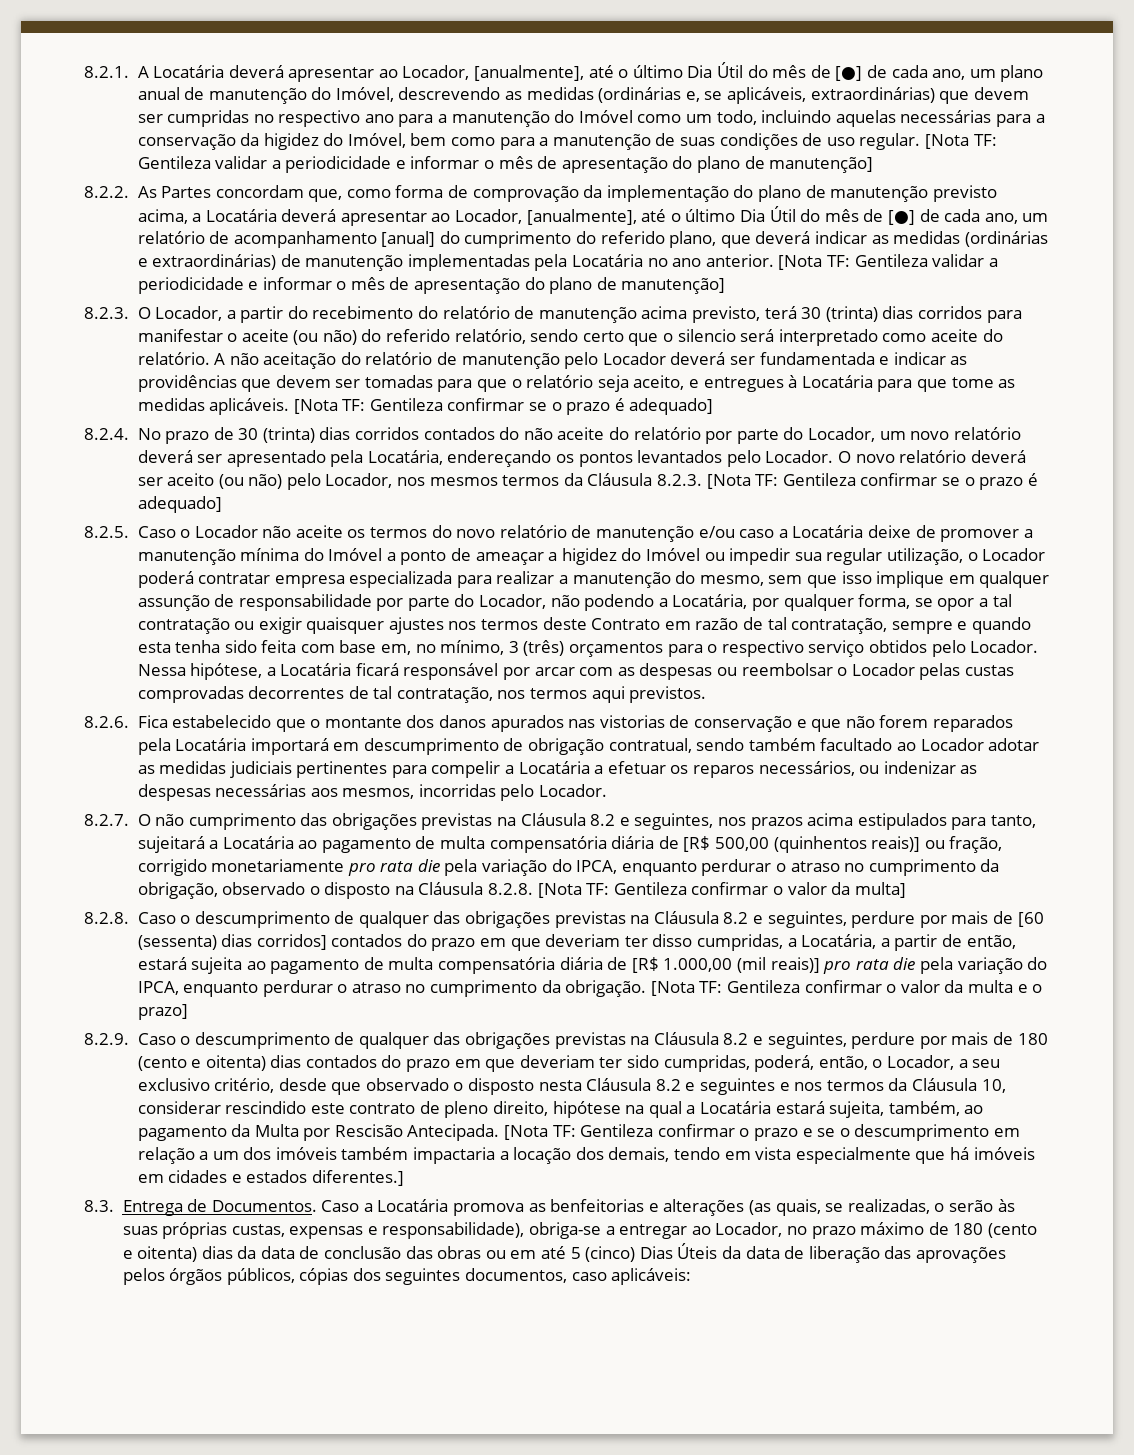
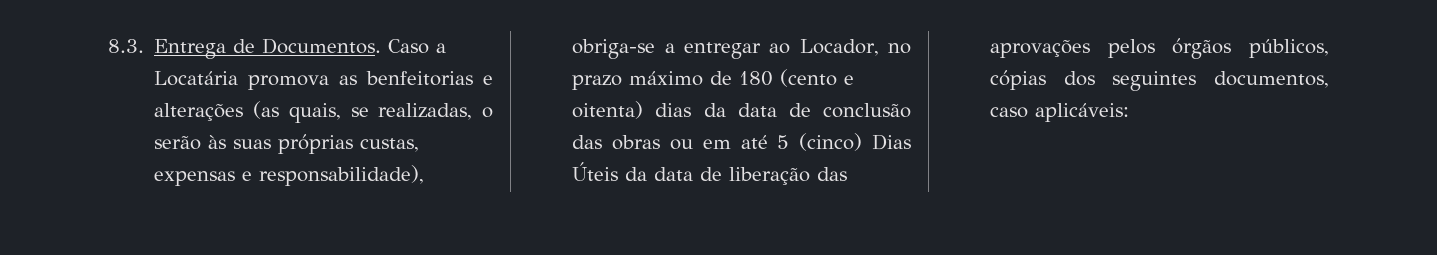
- 8.2.1. A Locatária deverá apresentar ao Locador, [anualmente], até o último Dia Útil do mês de [●] de cada ano, um plano anual de manutenção do Imóvel, descrevendo as medidas (ordinárias e, se aplicáveis, extraordinárias) que devem ser cumpridas no respectivo ano para a manutenção do Imóvel como um todo, incluindo aquelas necessárias para a conservação da higidez do Imóvel, bem como para a manutenção de suas condições de uso regular. [Nota TF: Gentileza validar a periodicidade e informar o mês de apresentação do plano de manutenção]
- 8.2.2. As Partes concordam que, como forma de comprovação da implementação do plano de manutenção previsto acima, a Locatária deverá apresentar ao Locador, [anualmente], até o último Dia Útil do mês de [●] de cada ano, um relatório de acompanhamento [anual] do cumprimento do referido plano, que deverá indicar as medidas (ordinárias e extraordinárias) de manutenção implementadas pela Locatária no ano anterior. [Nota TF: Gentileza validar a periodicidade e informar o mês de apresentação do plano de manutenção]
- 8.2.3. O Locador, a partir do recebimento do relatório de manutenção acima previsto, terá 30 (trinta) dias corridos para manifestar o aceite (ou não) do referido relatório, sendo certo que o silencio será interpretado como aceite do relatório. A não aceitação do relatório de manutenção pelo Locador deverá ser fundamentada e indicar as providências que devem ser tomadas para que o relatório seja aceito, e entregues à Locatária para que tome as medidas aplicáveis. [Nota TF: Gentileza confirmar se o prazo é adequado]
- 8.2.4. No prazo de 30 (trinta) dias corridos contados do não aceite do relatório por parte do Locador, um novo relatório deverá ser apresentado pela Locatária, endereçando os pontos levantados pelo Locador. O novo relatório deverá ser aceito (ou não) pelo Locador, nos mesmos termos da Cláusula 8.2.3. [Nota TF: Gentileza confirmar se o prazo é adequado]
- 8.2.5. Caso o Locador não aceite os termos do novo relatório de manutenção e/ou caso a Locatária deixe de promover a manutenção mínima do Imóvel a ponto de ameaçar a higidez do Imóvel ou impedir sua regular utilização, o Locador poderá contratar empresa especializada para realizar a manutenção do mesmo, sem que isso implique em qualquer assunção de responsabilidade por parte do Locador, não podendo a Locatária, por qualquer forma, se opor a tal contratação ou exigir quaisquer ajustes nos termos deste Contrato em razão de tal contratação, sempre e quando esta tenha sido feita com base em, no mínimo, 3 (três) orçamentos para o respectivo serviço obtidos pelo Locador. Nessa hipótese, a Locatária ficará responsável por arcar com as despesas ou reembolsar o Locador pelas custas comprovadas decorrentes de tal contratação, nos termos aqui previstos.
- 8.2.6. Fica estabelecido que o montante dos danos apurados nas vistorias de conservação e que não forem reparados pela Locatária importará em descumprimento de obrigação contratual, sendo também facultado ao Locador adotar as medidas judiciais pertinentes para compelir a Locatária a efetuar os reparos necessários, ou indenizar as despesas necessárias aos mesmos, incorridas pelo Locador.
- 8.2.7. O não cumprimento das obrigações previstas na Cláusula 8.2 e seguintes, nos prazos acima estipulados para tanto, sujeitará a Locatária ao pagamento de multa compensatória diária de [R$ 500,00 (quinhentos reais)] ou fração, corrigido monetariamente pro rata die pela variação do IPCA, enquanto perdurar o atraso no cumprimento da obrigação, observado o disposto na Cláusula 8.2.8. [Nota TF: Gentileza confirmar o valor da multa]
- 8.2.8. Caso o descumprimento de qualquer das obrigações previstas na Cláusula 8.2 e seguintes, perdure por mais de [60 (sessenta) dias corridos] contados do prazo em que deveriam ter disso cumpridas, a Locatária, a partir de então, estará sujeita ao pagamento de multa compensatória diária de [R$ 1.000,00 (mil reais)] pro rata die pela variação do IPCA, enquanto perdurar o atraso no cumprimento da obrigação. [Nota TF: Gentileza confirmar o valor da multa e o prazo]
- 8.2.9. Caso o descumprimento de qualquer das obrigações previstas na Cláusula 8.2 e seguintes, perdure por mais de 180 (cento e oitenta) dias contados do prazo em que deveriam ter sido cumpridas, poderá, então, o Locador, a seu exclusivo critério, desde que observado o disposto nesta Cláusula 8.2 e seguintes e nos termos da Cláusula 10, considerar rescindido este contrato de pleno direito, hipótese na qual a Locatária estará sujeita, também, ao pagamento da Multa por Rescisão Antecipada. [Nota TF: Gentileza confirmar o prazo e se o descumprimento em relação a um dos imóveis também impactaria a locação dos demais, tendo em vista especialmente que há imóveis em cidades e estados diferentes.]

